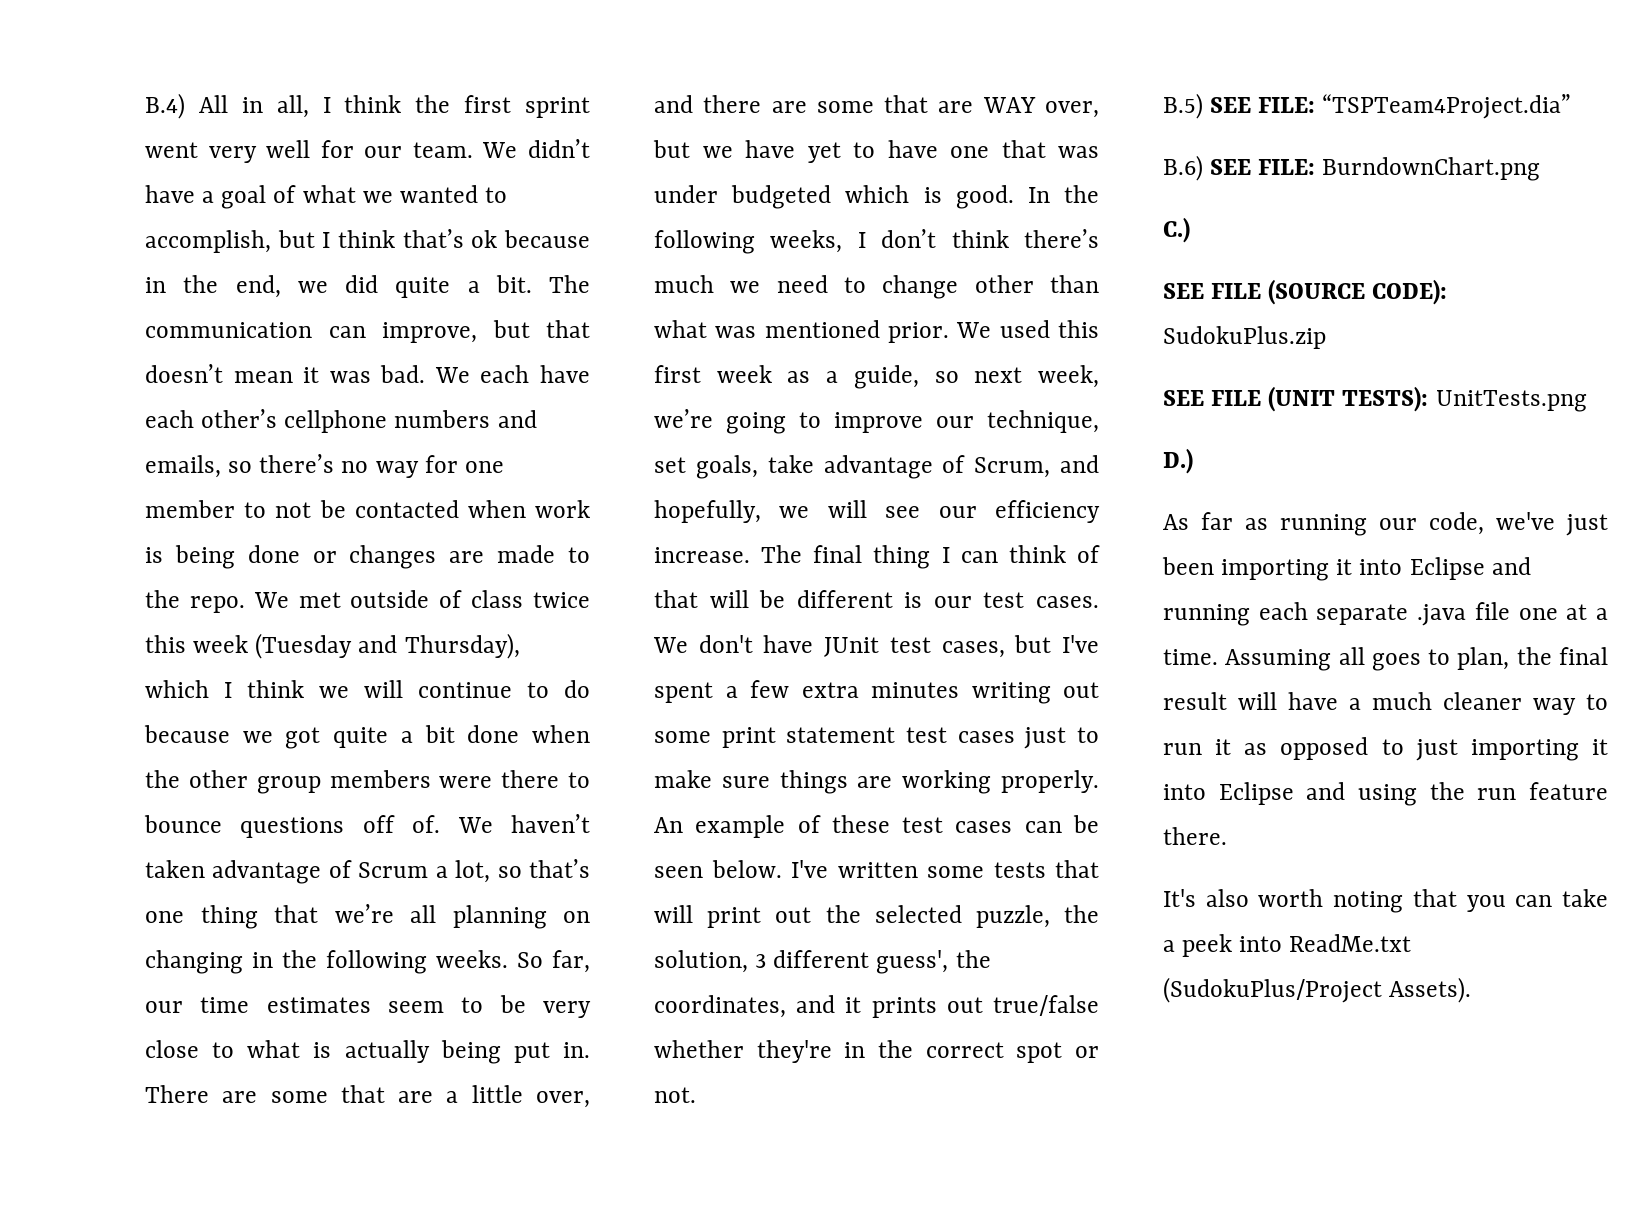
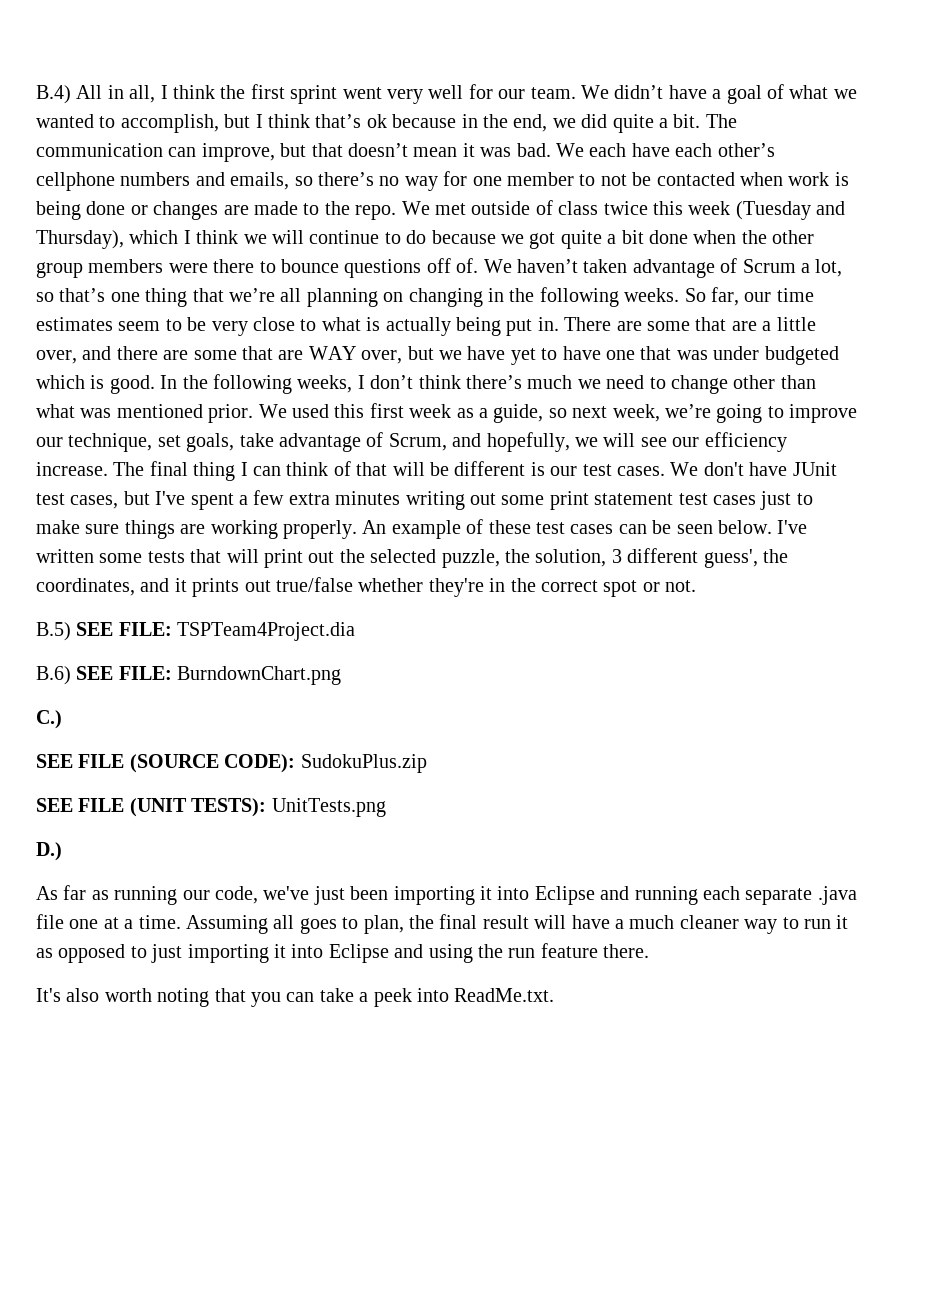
- B.5) SEE FILE: “TSPTeam4Project.dia”
+ B.5) SEE FILE: TSPTeam4Project.dia
- It's also worth noting that you can take a peek into ReadMe.txt (SudokuPlus/Project Assets).
+ It's also worth noting that you can take a peek into ReadMe.txt.

